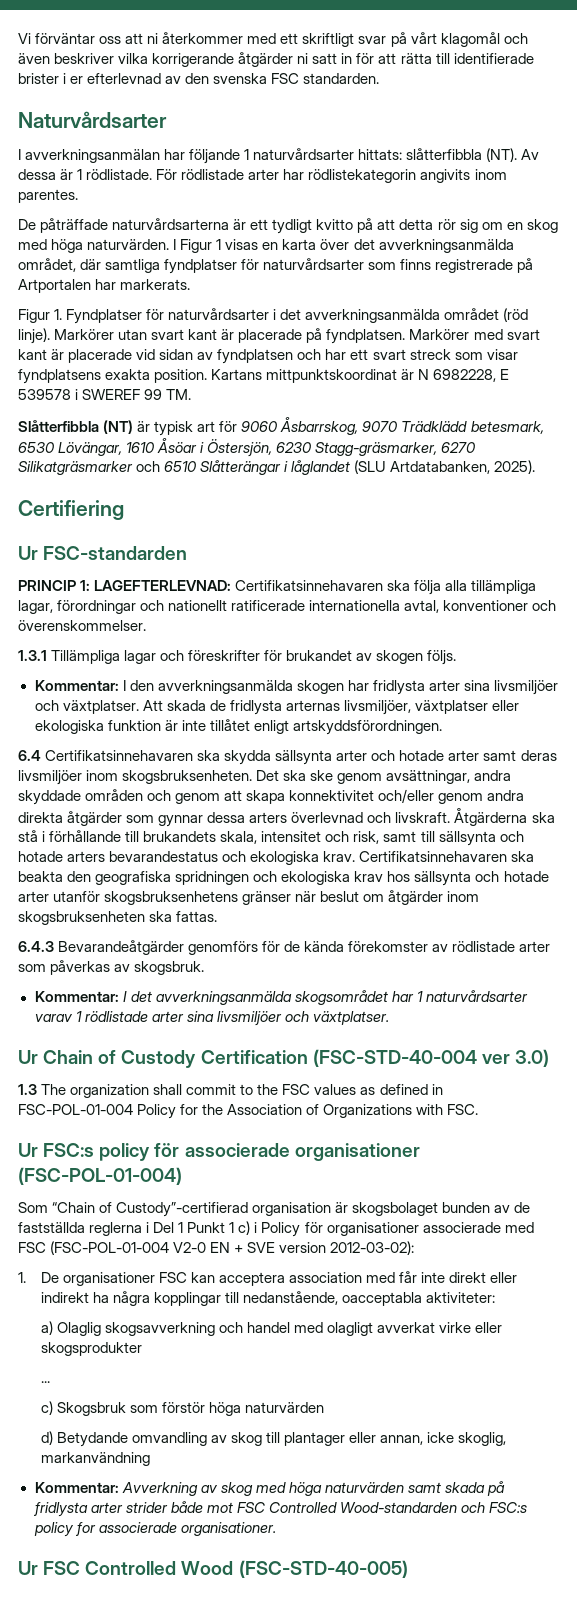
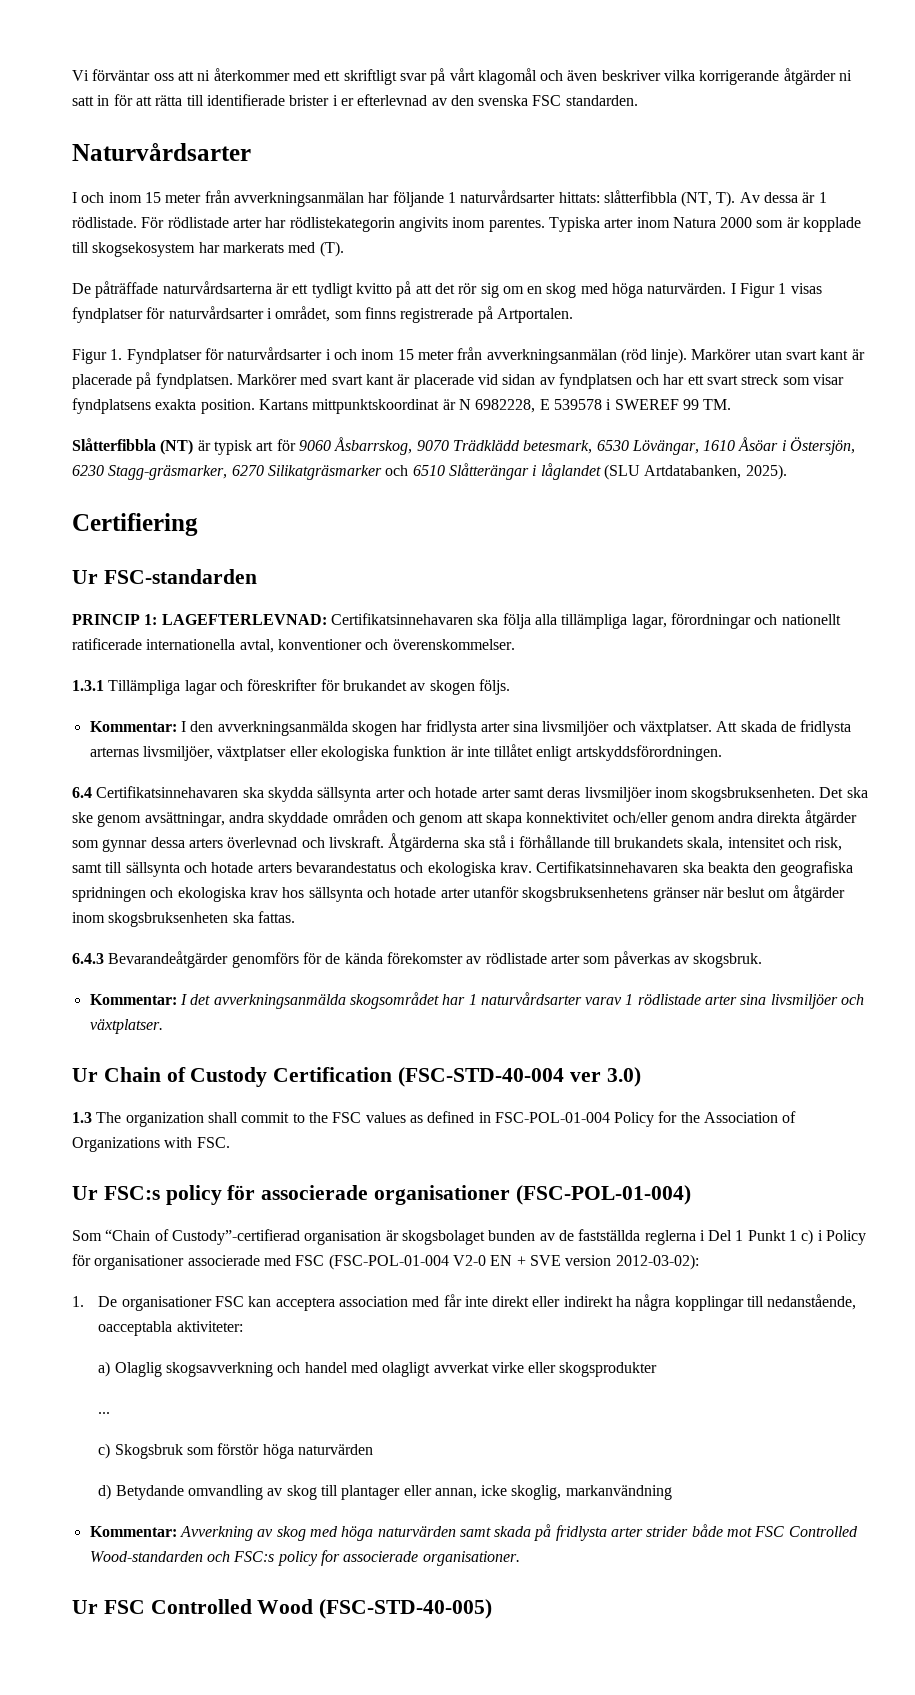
- I avverkningsanmälan har följande 1 naturvårdsarter hittats: slåtterfibbla (NT). Av dessa är 1 rödlistade.
+ I och inom 15 meter från avverkningsanmälan har följande 1 naturvårdsarter hittats: slåtterfibbla (NT, T). Av dessa är 1 rödlistade.
+ Typiska arter inom Natura 2000 som är kopplade till skogsekosystem har markerats med (T).
- De påträffade naturvårdsarterna är ett tydligt kvitto på att detta rör sig om en skog med höga naturvärden.
+ De påträffade naturvårdsarterna är ett tydligt kvitto på att det rör sig om en skog med höga naturvärden.
- I Figur 1 visas en karta över det avverkningsanmälda området, där samtliga fyndplatser för naturvårdsarter som finns registrerade på Artportalen har markerats.
+ I Figur 1 visas fyndplatser för naturvårdsarter i området, som finns registrerade på Artportalen.
- Figur 1. Fyndplatser för naturvårdsarter i det avverkningsanmälda området (röd linje).
+ Figur 1. Fyndplatser för naturvårdsarter i och inom 15 meter från avverkningsanmälan (röd linje).

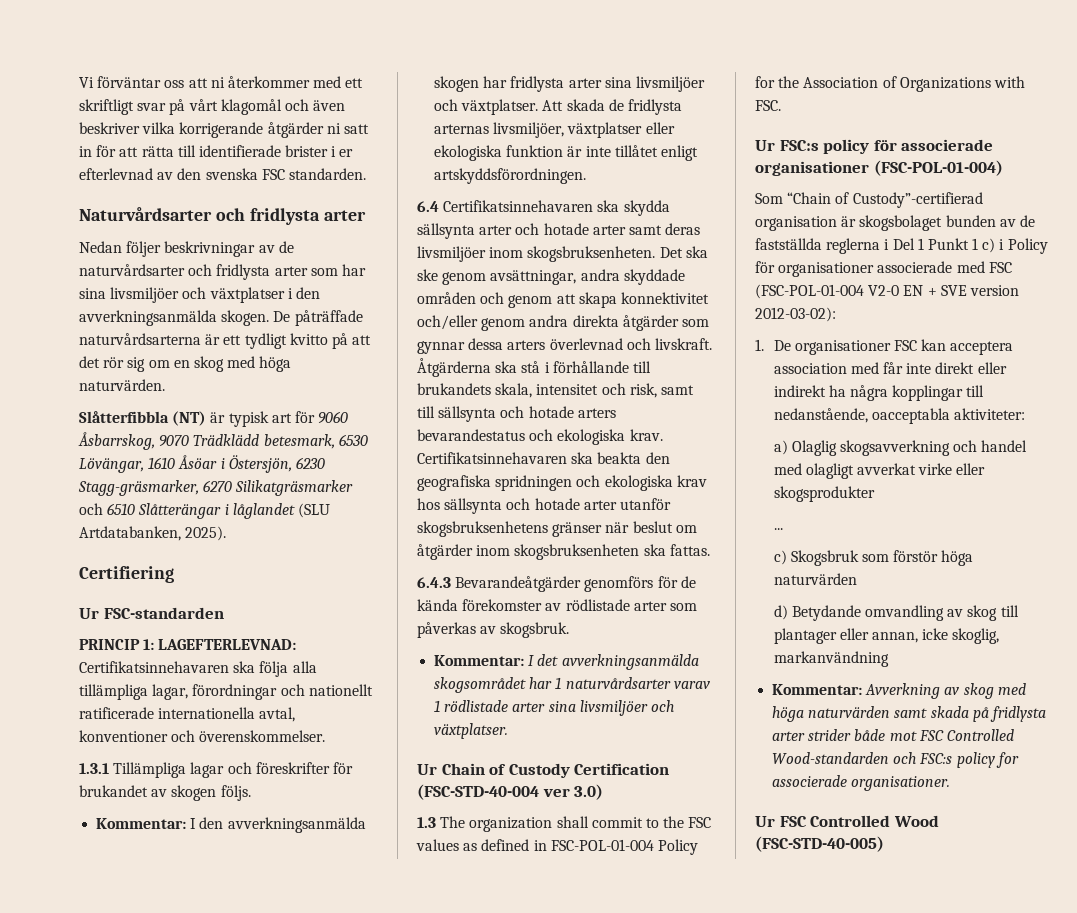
- Naturvårdsarter
- I och inom 15 meter från avverkningsanmälan har följande 1 naturvårdsarter hittats: slåtterfibbla (NT, T). Av dessa är 1 rödlistade. För rödlistade arter har rödlistekategorin angivits inom parentes. Typiska arter inom Natura 2000 som är kopplade till skogsekosystem har markerats med (T).
- De påträffade naturvårdsarterna är ett tydligt kvitto på att det rör sig om en skog med höga naturvärden. I Figur 1 visas fyndplatser för naturvårdsarter i området, som finns registrerade på Artportalen.
- Figur 1. Fyndplatser för naturvårdsarter i och inom 15 meter från avverkningsanmälan (röd linje). Markörer utan svart kant är placerade på fyndplatsen. Markörer med svart kant är placerade vid sidan av fyndplatsen och har ett svart streck som visar fyndplatsens exakta position. Kartans mittpunktskoordinat är N 6982228, E 539578 i SWEREF 99 TM.
+ Naturvårdsarter och fridlysta arter
+ Nedan följer beskrivningar av de naturvårdsarter och fridlysta arter som har sina livsmiljöer och växtplatser i den avverkningsanmälda skogen. De påträffade naturvårdsarterna är ett tydligt kvitto på att det rör sig om en skog med höga naturvärden.

